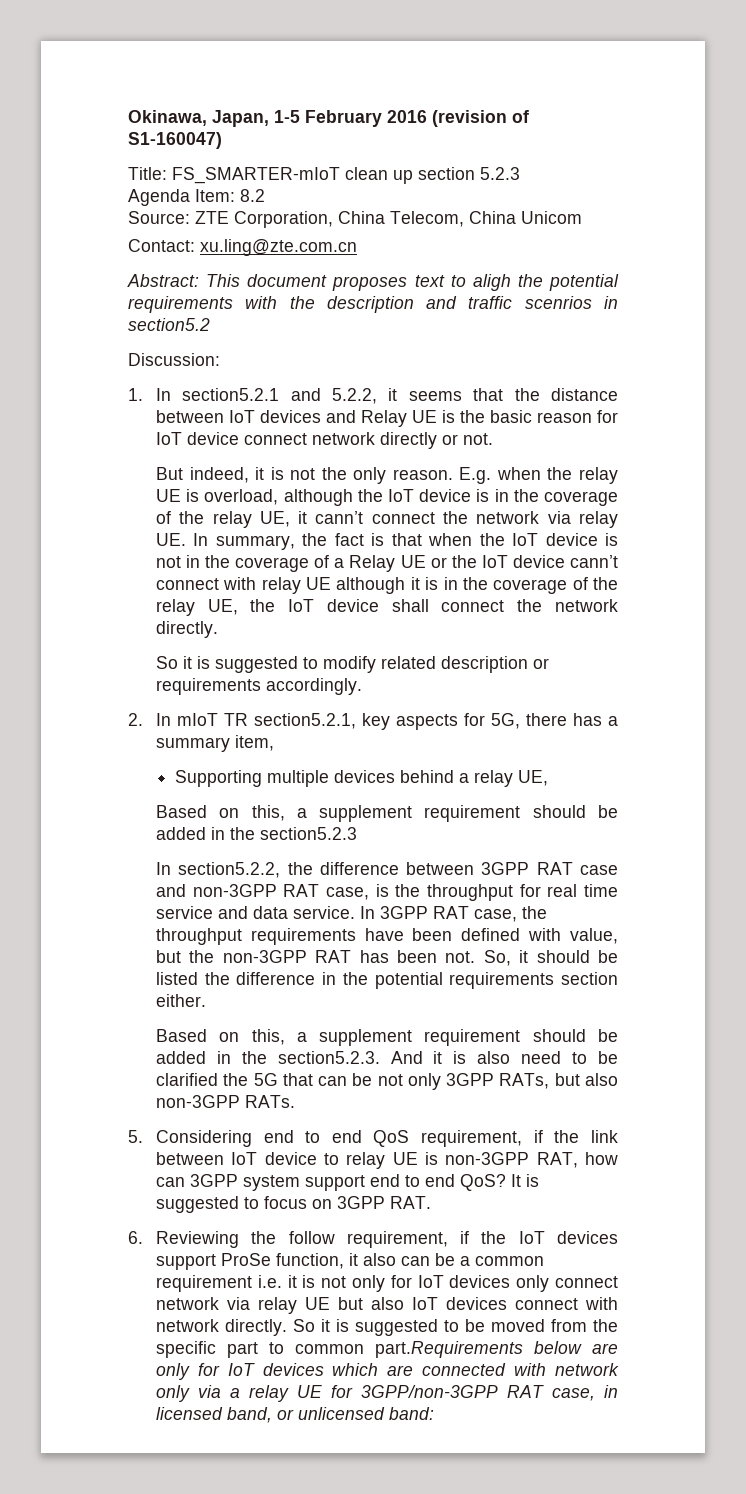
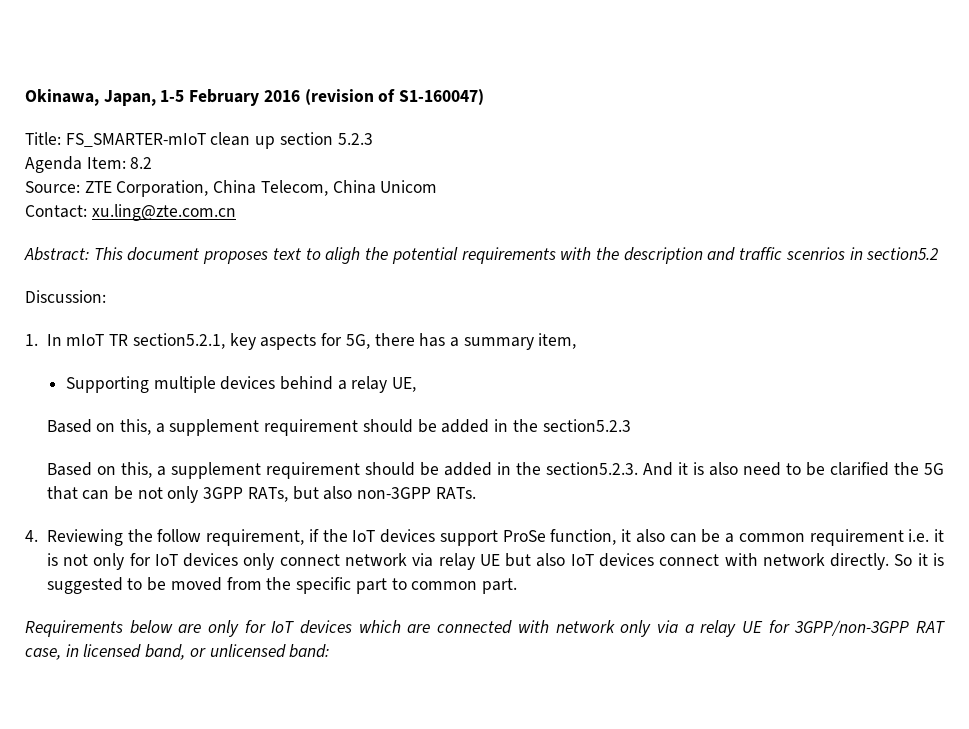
- 1. In section5.2.1 and 5.2.2, it seems that the distance between IoT devices and Relay UE is the basic reason for IoT device connect network directly or not.
- But indeed, it is not the only reason. E.g. when the relay UE is overload, although the IoT device is in the coverage of the relay UE, it cann’t connect the network via relay UE. In summary, the fact is that when the IoT device is not in the coverage of a Relay UE or the IoT device cann’t connect with relay UE although it is in the coverage of the relay UE, the IoT device shall connect the network directly.
- So it is suggested to modify related description or requirements accordingly.
- 2. In mIoT TR section5.2.1, key aspects for 5G, there has a summary item,
+ 1. In mIoT TR section5.2.1, key aspects for 5G, there has a summary item,
- In section5.2.2, the difference between 3GPP RAT case and non-3GPP RAT case, is the throughput for real time service and data service. In 3GPP RAT case, the throughput requirements have been defined with value, but the non-3GPP RAT has been not. So, it should be listed the difference in the potential requirements section either.
- 5. Considering end to end QoS requirement, if the link between IoT device to relay UE is non-3GPP RAT, how can 3GPP system support end to end QoS? It is suggested to focus on 3GPP RAT.
- 6. Reviewing the follow requirement, if the IoT devices support ProSe function, it also can be a common requirement i.e. it is not only for IoT devices only connect network via relay UE but also IoT devices connect with network directly.
+ 4. Reviewing the follow requirement, if the IoT devices support ProSe function, it also can be a common requirement i.e. it is not only for IoT devices only connect network via relay UE but also IoT devices connect with network directly.
- So it is suggested to be moved from the specific part to common part.Requirements below are only for IoT devices which are connected with network only via a relay UE for 3GPP/non-3GPP RAT case, in licensed band, or unlicensed band:
+ So it is suggested to be moved from the specific part to common part.
+ Requirements below are only for IoT devices which are connected with network only via a relay UE for 3GPP/non-3GPP RAT case, in licensed band, or unlicensed band:

